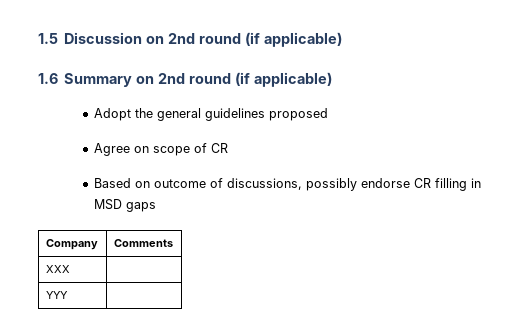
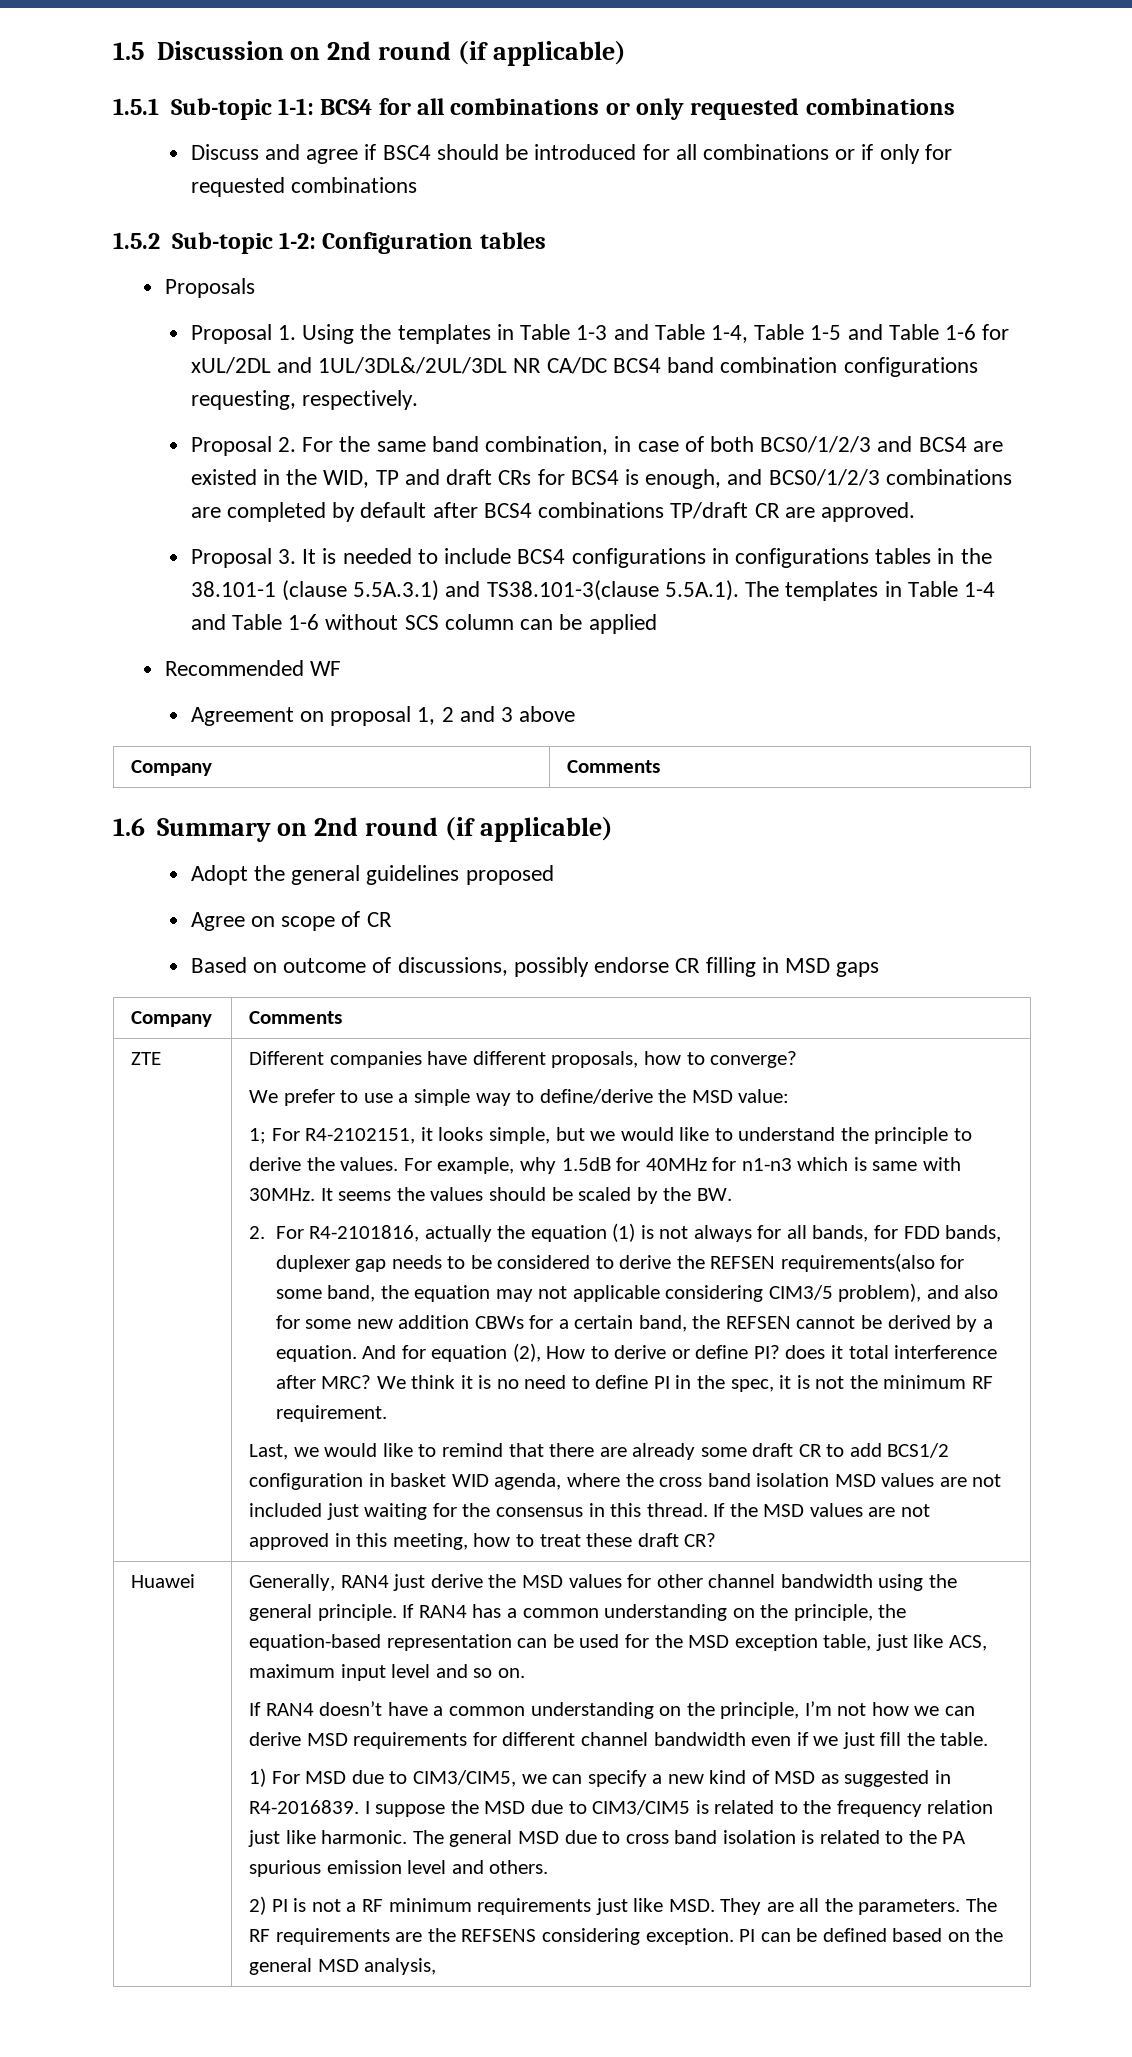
+ 1.5.1 Sub-topic 1-1: BCS4 for all combinations or only requested combinations
+ Discuss and agree if BSC4 should be introduced for all combinations or if only for requested combinations
+ 1.5.2 Sub-topic 1-2: Configuration tables
+ Proposals
+ Proposal 1. Using the templates in Table 1-3 and Table 1-4, Table 1-5 and Table 1-6 for xUL/2DL and 1UL/3DL&/2UL/3DL NR CA/DC BCS4 band combination configurations requesting, respectively.
+ Proposal 2. For the same band combination, in case of both BCS0/1/2/3 and BCS4 are existed in the WID, TP and draft CRs for BCS4 is enough, and BCS0/1/2/3 combinations are completed by default after BCS4 combinations TP/draft CR are approved.
+ Proposal 3. It is needed to include BCS4 configurations in configurations tables in the 38.101-1 (clause 5.5A.3.1) and TS38.101-3(clause 5.5A.1). The templates in Table 1-4 and Table 1-6 without SCS column can be applied
+ Recommended WF
+ Agreement on proposal 1, 2 and 3 above
+ Company | Comments
- XXX |
- YYY |
+ ZTE | Different companies have different proposals, how to converge?
+ We prefer to use a simple way to define/derive the MSD value:
+ 1; For R4-2102151, it looks simple, but we would like to understand the principle to derive the values. For example, why 1.5dB for 40MHz for n1-n3 which is same with 30MHz. It seems the values should be scaled by the BW.
+ 2. For R4-2101816, actually the equation (1) is not always for all bands, for FDD bands, duplexer gap needs to be considered to derive the REFSEN requirements(also for some band, the equation may not applicable considering CIM3/5 problem), and also for some new addition CBWs for a certain band, the REFSEN cannot be derived by a equation. And for equation (2), How to derive or define PI? does it total interference after MRC? We think it is no need to define PI in the spec, it is not the minimum RF requirement.
+ Last, we would like to remind that there are already some draft CR to add BCS1/2 configuration in basket WID agenda, where the cross band isolation MSD values are not included just waiting for the consensus in this thread. If the MSD values are not approved in this meeting, how to treat these draft CR?
+ Huawei | Generally, RAN4 just derive the MSD values for other channel bandwidth using the general principle. If RAN4 has a common understanding on the principle, the equation-based representation can be used for the MSD exception table, just like ACS, maximum input level and so on.
+ If RAN4 doesn’t have a common understanding on the principle, I’m not how we can derive MSD requirements for different channel bandwidth even if we just fill the table.
+ 1) For MSD due to CIM3/CIM5, we can specify a new kind of MSD as suggested in R4-2016839. I suppose the MSD due to CIM3/CIM5 is related to the frequency relation just like harmonic. The general MSD due to cross band isolation is related to the PA spurious emission level and others.
+ 2) PI is not a RF minimum requirements just like MSD. They are all the parameters. The RF requirements are the REFSENS considering exception. PI can be defined based on the general MSD analysis,

